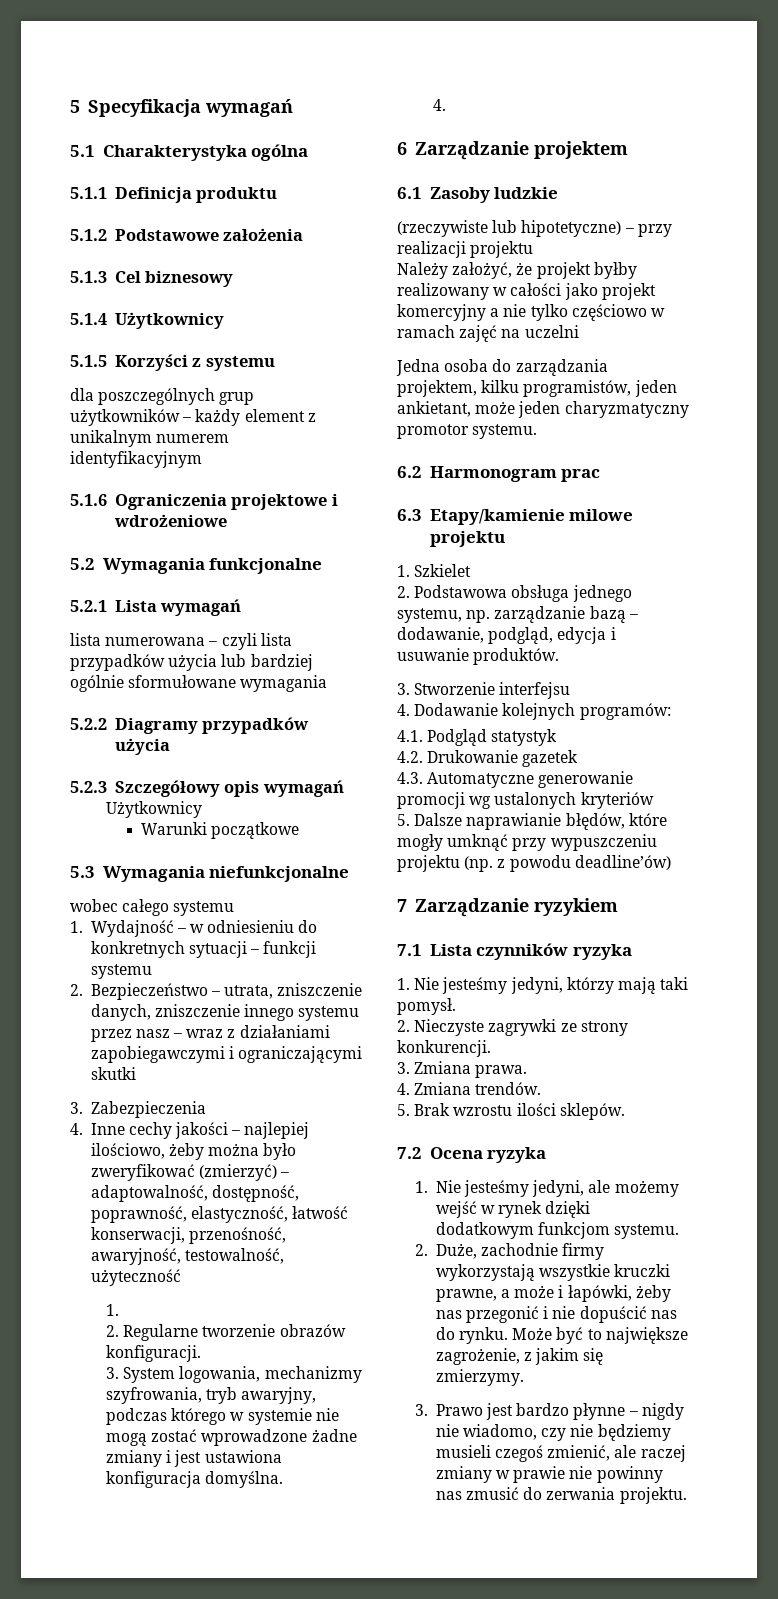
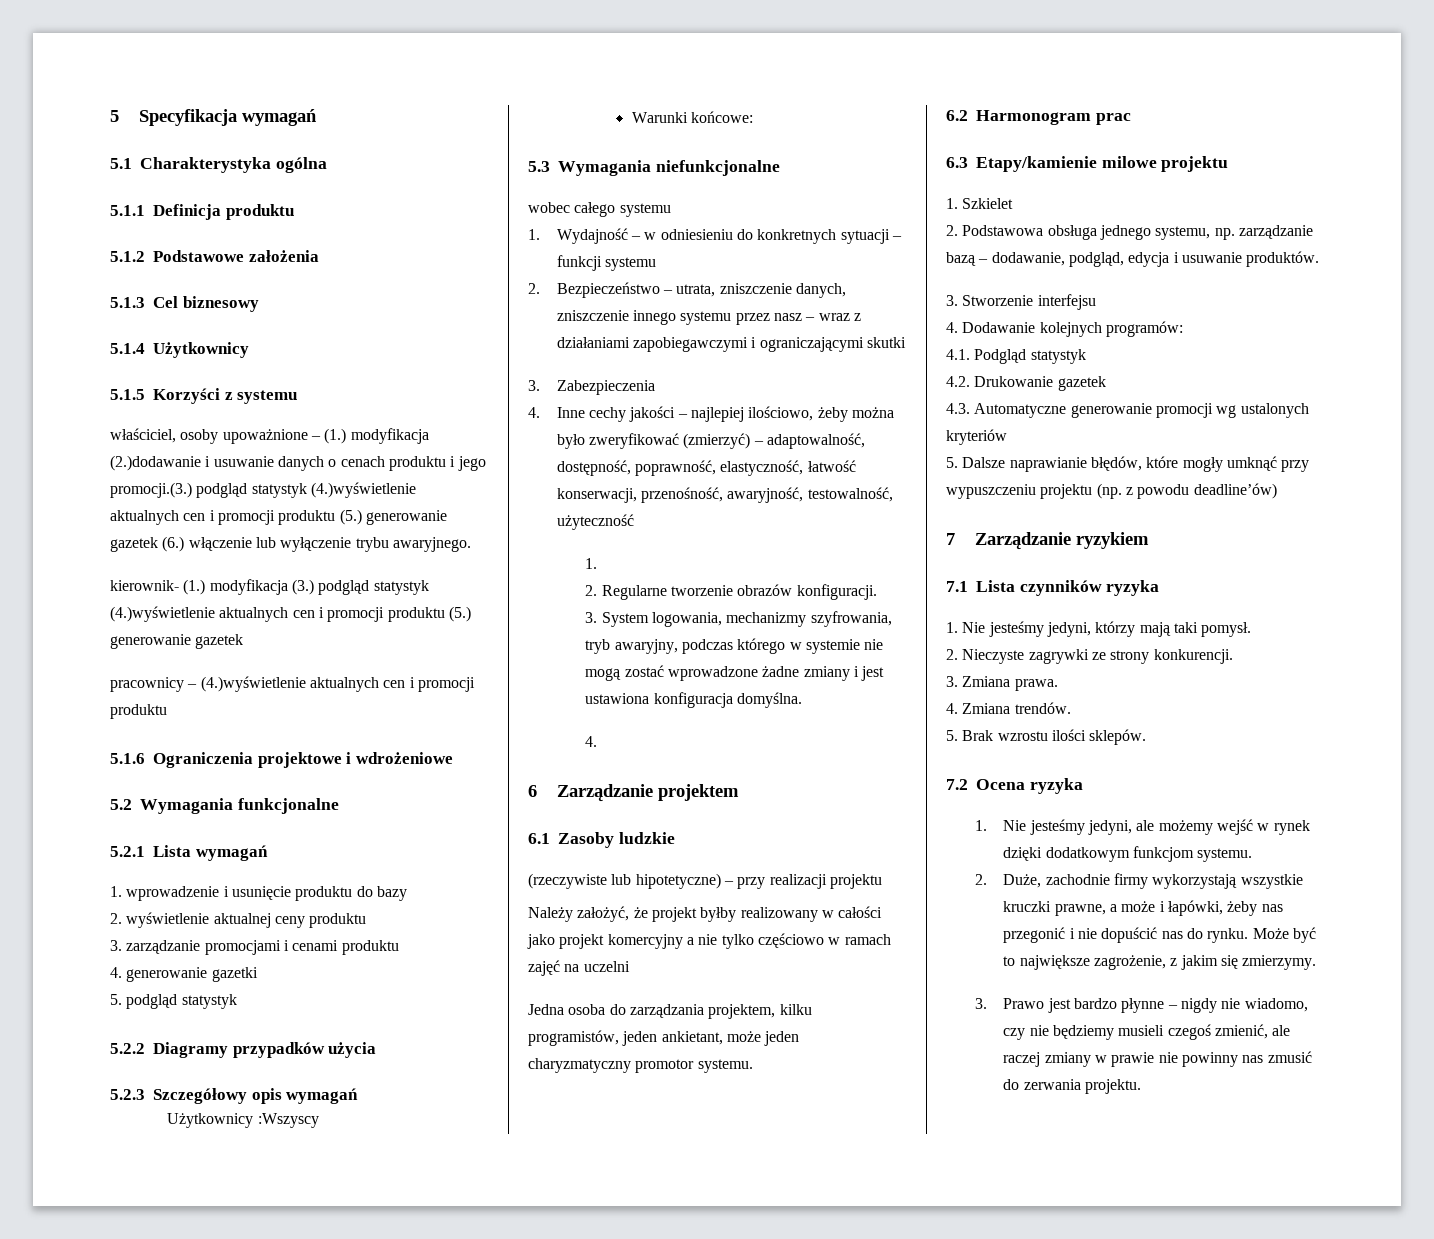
- dla poszczególnych grup użytkowników – każdy element z unikalnym numerem identyfikacyjnym
+ właściciel, osoby upoważnione – (1.) modyfikacja (2.)dodawanie i usuwanie danych o cenach produktu i jego promocji.(3.) podgląd statystyk (4.)wyświetlenie aktualnych cen i promocji produktu (5.) generowanie gazetek (6.) włączenie lub wyłączenie trybu awaryjnego.
+ kierownik- (1.) modyfikacja (3.) podgląd statystyk (4.)wyświetlenie aktualnych cen i promocji produktu (5.) generowanie gazetek
+ pracownicy – (4.)wyświetlenie aktualnych cen i promocji produktu
- lista numerowana – czyli lista przypadków użycia lub bardziej ogólnie sformułowane wymagania
+ 1. wprowadzenie i usunięcie produktu do bazy
+ 2. wyświetlenie aktualnej ceny produktu
+ 3. zarządzanie promocjami i cenami produktu
+ 4. generowanie gazetki
+ 5. podgląd statystyk
  5.2.3 Szczegółowy opis wymagań
- Użytkownicy
+ Użytkownicy :Wszyscy
- Warunki początkowe
+ Warunki końcowe:

